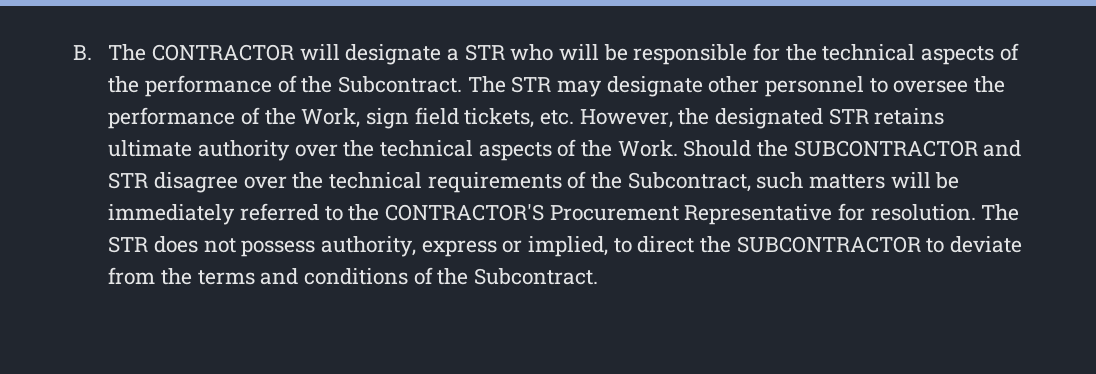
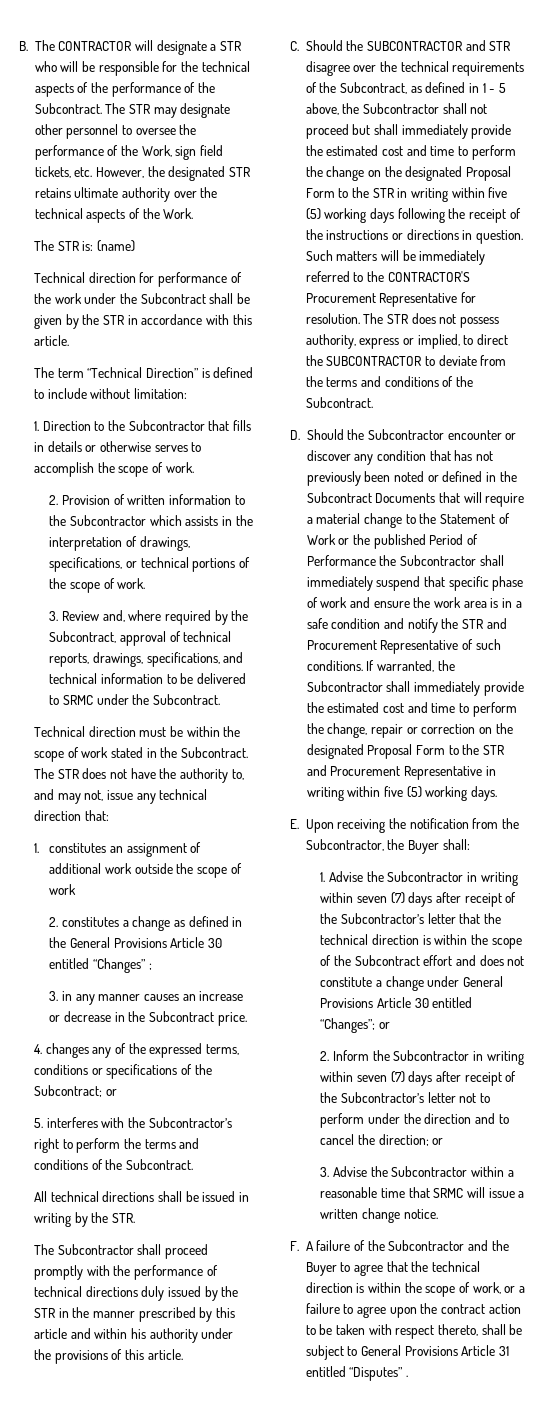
- The STR may designate other personnel to oversee the performance of the Work, sign field tickets, etc. However, the designated STR retains ultimate authority over the technical aspects of the Work. Should the SUBCONTRACTOR and STR disagree over the technical requirements of the Subcontract, such matters will be immediately referred to the CONTRACTOR'S Procurement Representative for resolution.
+ The STR may designate other personnel to oversee the performance of the Work, sign field tickets, etc. However, the designated STR retains ultimate authority over the technical aspects of the Work.
+ The STR is: (name)
+ Technical direction for performance of the work under the Subcontract shall be given by the STR in accordance with this article.
+ The term “Technical Direction” is defined to include without limitation:
+ 1. Direction to the Subcontractor that fills in details or otherwise serves to accomplish the scope of work.
+ 2. Provision of written information to the Subcontractor which assists in the interpretation of drawings, specifications, or technical portions of the scope of work.
+ 3. Review and, where required by the Subcontract, approval of technical reports, drawings, specifications, and technical information to be delivered to SRMC under the Subcontract.
+ Technical direction must be within the scope of work stated in the Subcontract. The STR does not have the authority to, and may not, issue any technical direction that:
+ 1. constitutes an assignment of additional work outside the scope of work
+ 2. constitutes a change as defined in the General Provisions Article 30 entitled “Changes” ;
+ 3. in any manner causes an increase or decrease in the Subcontract price.
+ 4. changes any of the expressed terms, conditions or specifications of the Subcontract; or
+ 5. interferes with the Subcontractor’s right to perform the terms and conditions of the Subcontract.
+ All technical directions shall be issued in writing by the STR.
+ The Subcontractor shall proceed promptly with the performance of technical directions duly issued by the STR in the manner prescribed by this article and within his authority under the provisions of this article.
+ C. Should the SUBCONTRACTOR and STR disagree over the technical requirements of the Subcontract, as defined in 1 - 5 above, the Subcontractor shall not proceed but shall immediately provide the estimated cost and time to perform the change on the designated Proposal Form to the STR in writing within five (5) working days following the receipt of the instructions or directions in question. Such matters will be immediately referred to the CONTRACTOR'S Procurement Representative for resolution.
+ D. Should the Subcontractor encounter or discover any condition that has not previously been noted or defined in the Subcontract Documents that will require a material change to the Statement of Work or the published Period of Performance the Subcontractor shall immediately suspend that specific phase of work and ensure the work area is in a safe condition and notify the STR and Procurement Representative of such conditions. If warranted, the Subcontractor shall immediately provide the estimated cost and time to perform the change, repair or correction on the designated Proposal Form to the STR and Procurement Representative in writing within five (5) working days.
+ E. Upon receiving the notification from the Subcontractor, the Buyer shall:
+ 1. Advise the Subcontractor in writing within seven (7) days after receipt of the Subcontractor’s letter that the technical direction is within the scope of the Subcontract effort and does not constitute a change under General Provisions Article 30 entitled “Changes”; or
+ 2. Inform the Subcontractor in writing within seven (7) days after receipt of the Subcontractor’s letter not to perform under the direction and to cancel the direction; or
+ 3. Advise the Subcontractor within a reasonable time that SRMC will issue a written change notice.
+ F. A failure of the Subcontractor and the Buyer to agree that the technical direction is within the scope of work, or a failure to agree upon the contract action to be taken with respect thereto, shall be subject to General Provisions Article 31 entitled “Disputes” .

